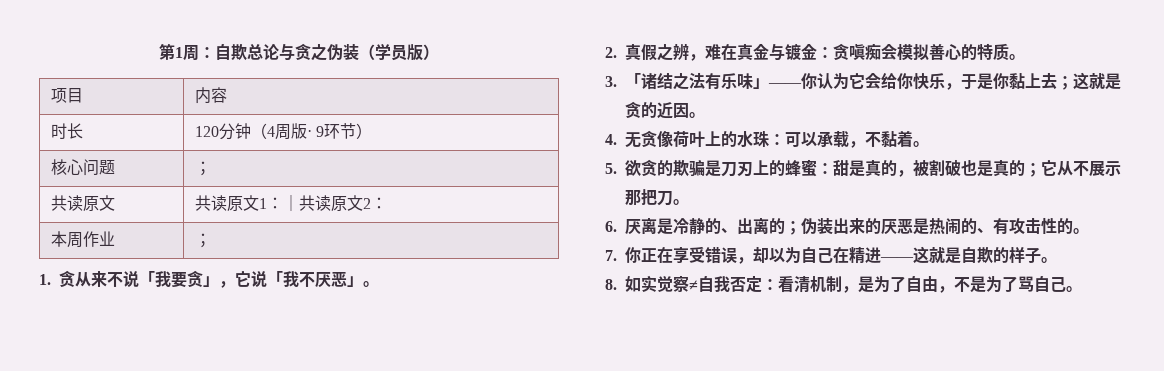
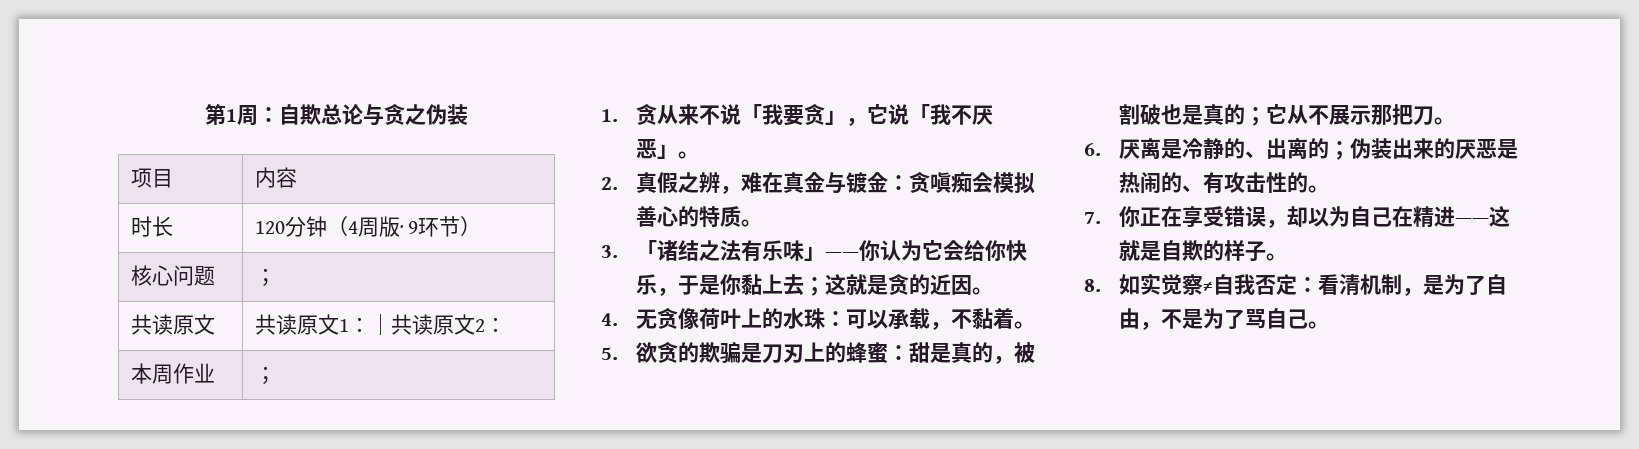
- 第1周：自欺总论与贪之伪装（学员版）
+ 第1周：自欺总论与贪之伪装

